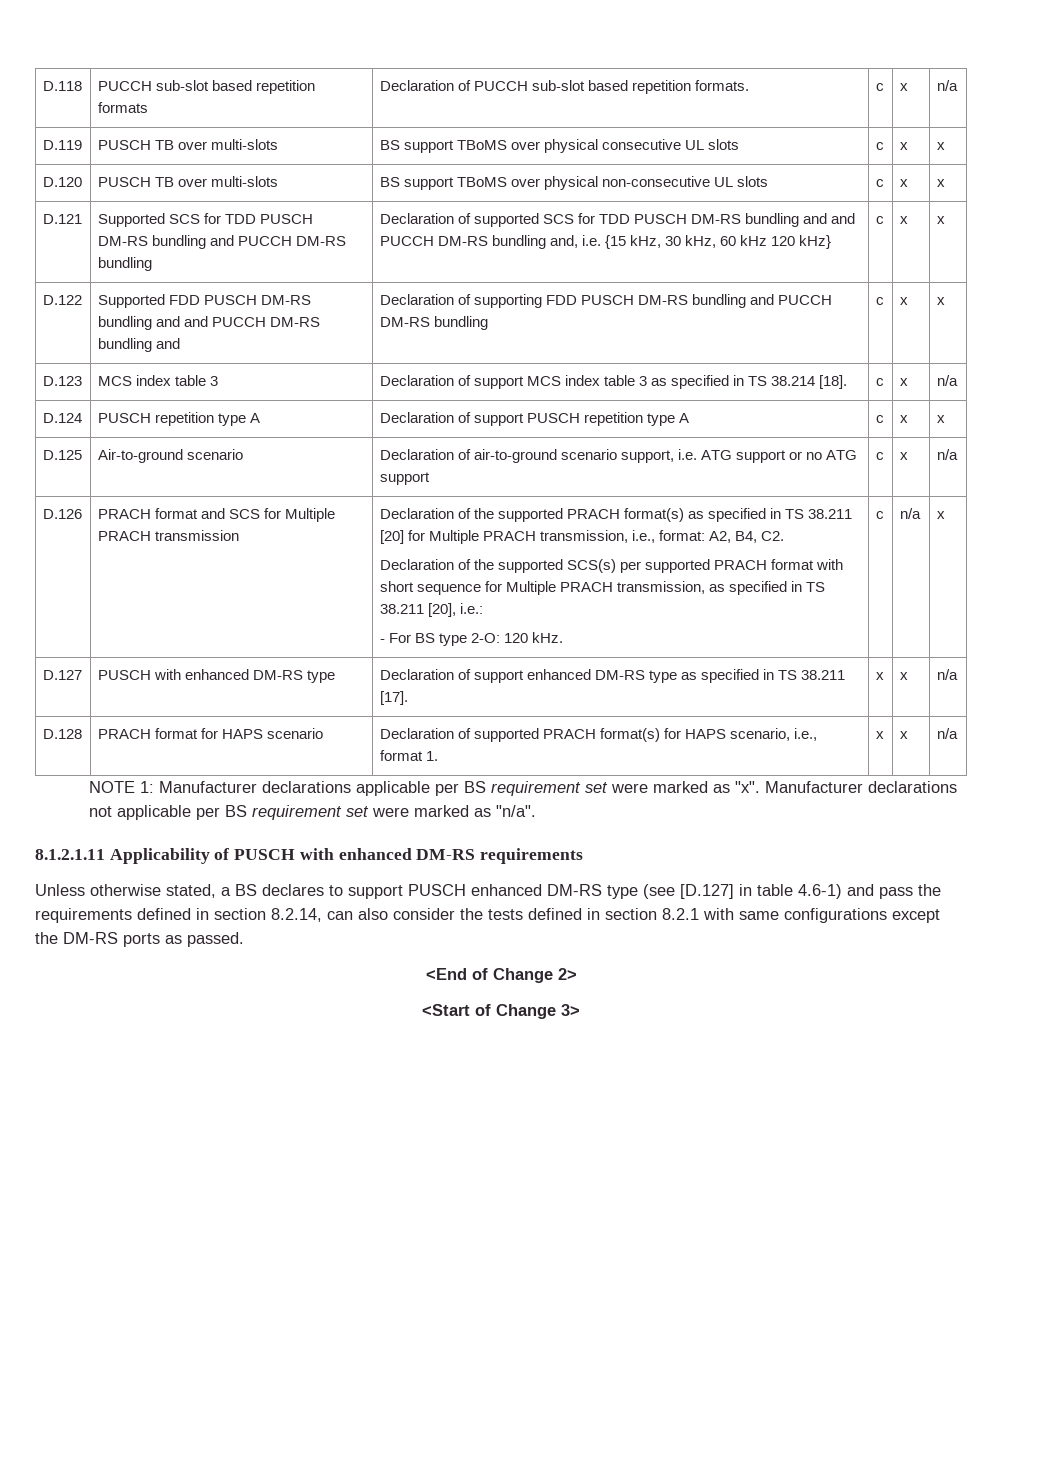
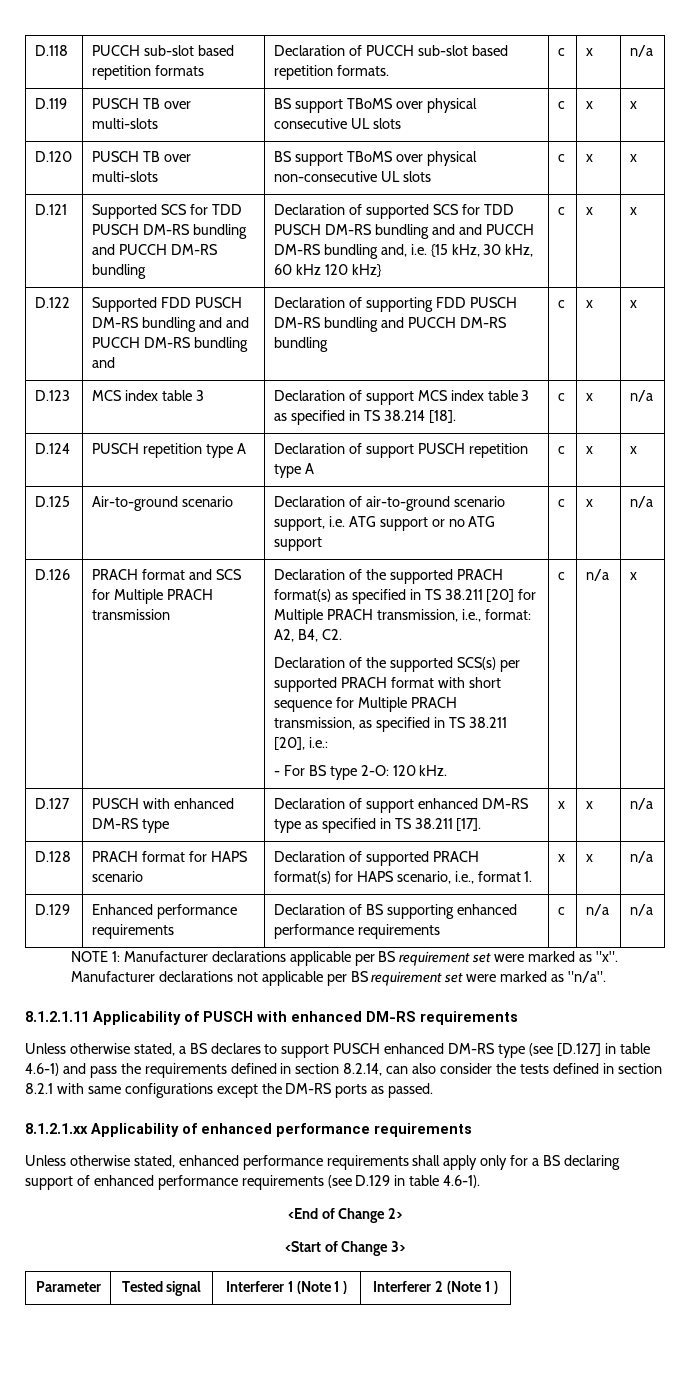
+ D.129 | Enhanced performance requirements | Declaration of BS supporting enhanced performance requirements | c | n/a | n/a
+ 8.1.2.1.xx Applicability of enhanced performance requirements
+ Unless otherwise stated, enhanced performance requirements shall apply only for a BS declaring support of enhanced performance requirements (see D.129 in table 4.6-1).
+ Parameter | Tested signal | Interferer 1 (Note 1 ) | Interferer 2 (Note 1 )

